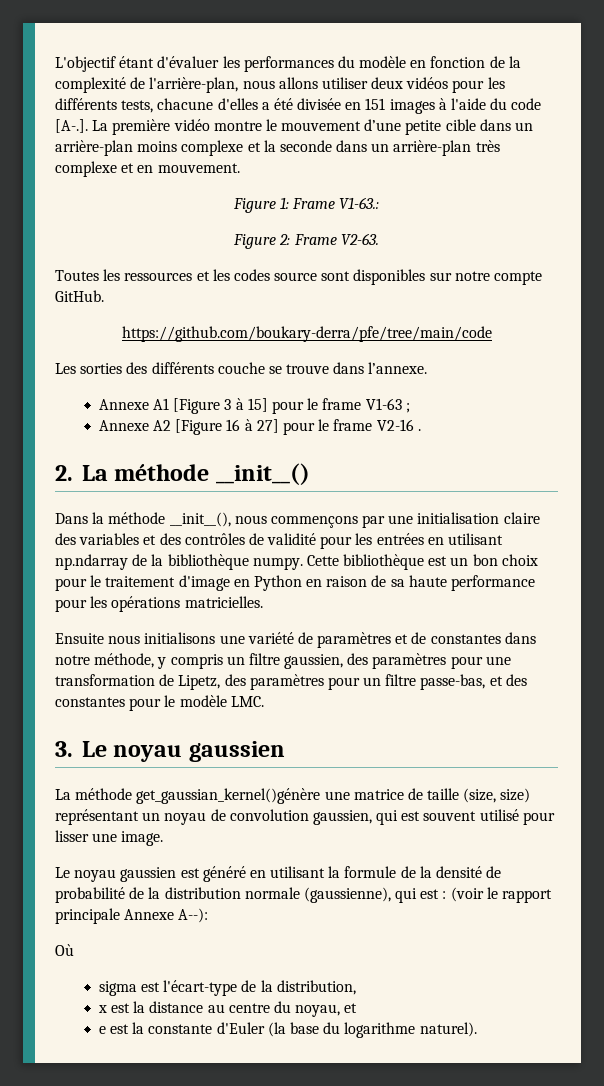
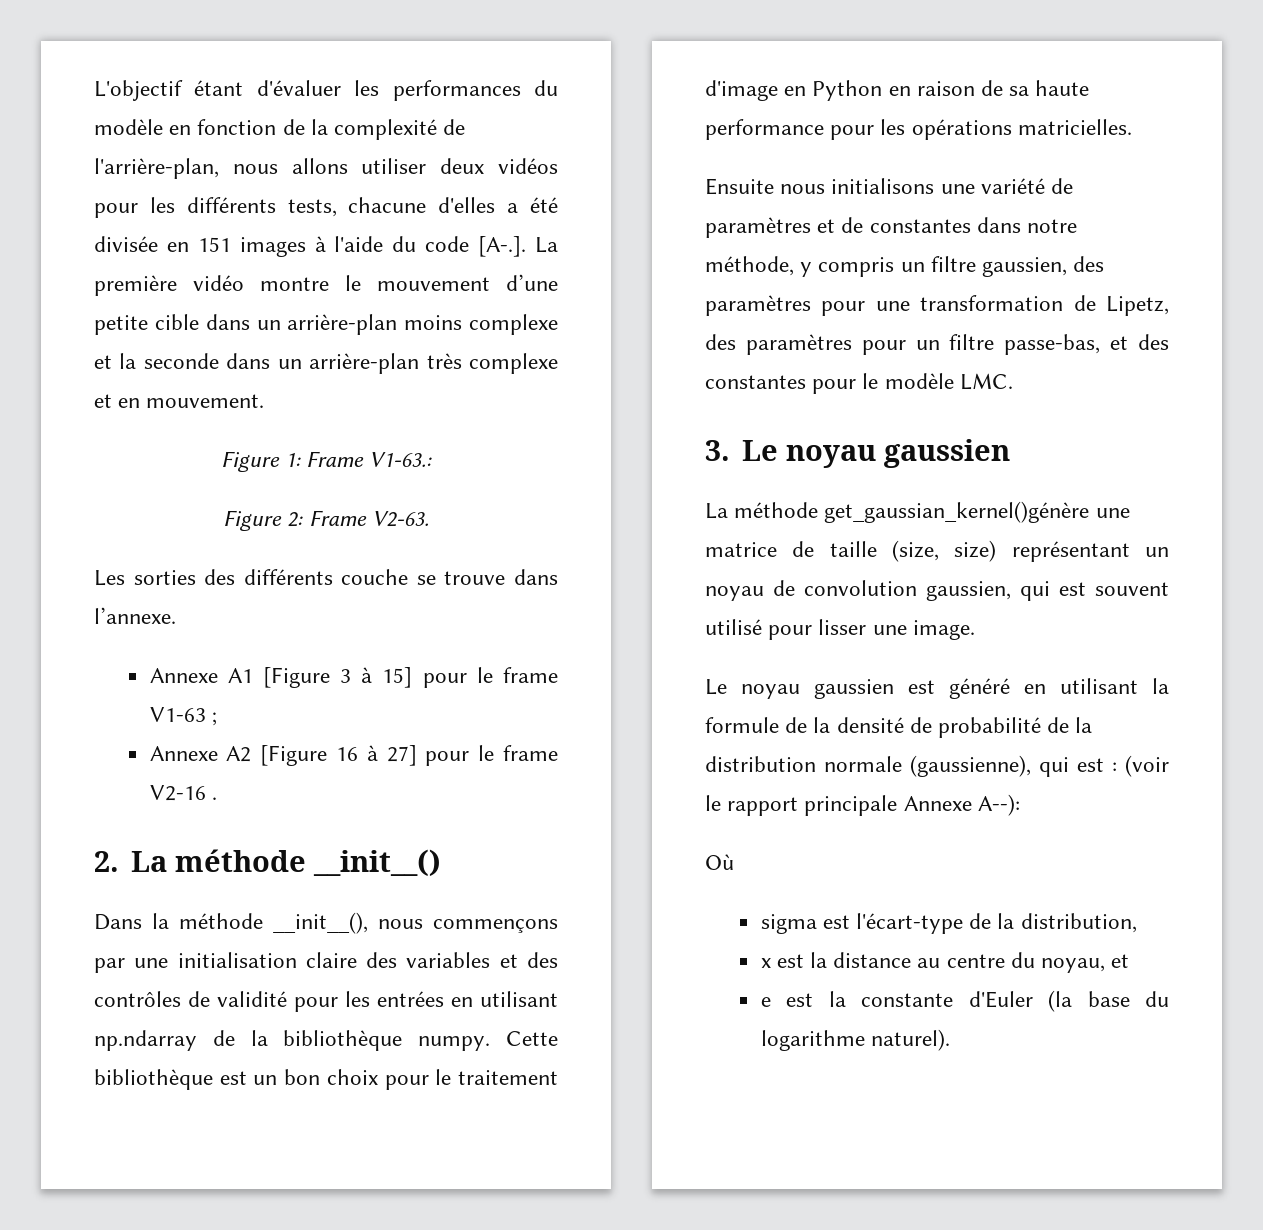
- Toutes les ressources et les codes source sont disponibles sur notre compte GitHub.
- https://github.com/boukary-derra/pfe/tree/main/code

